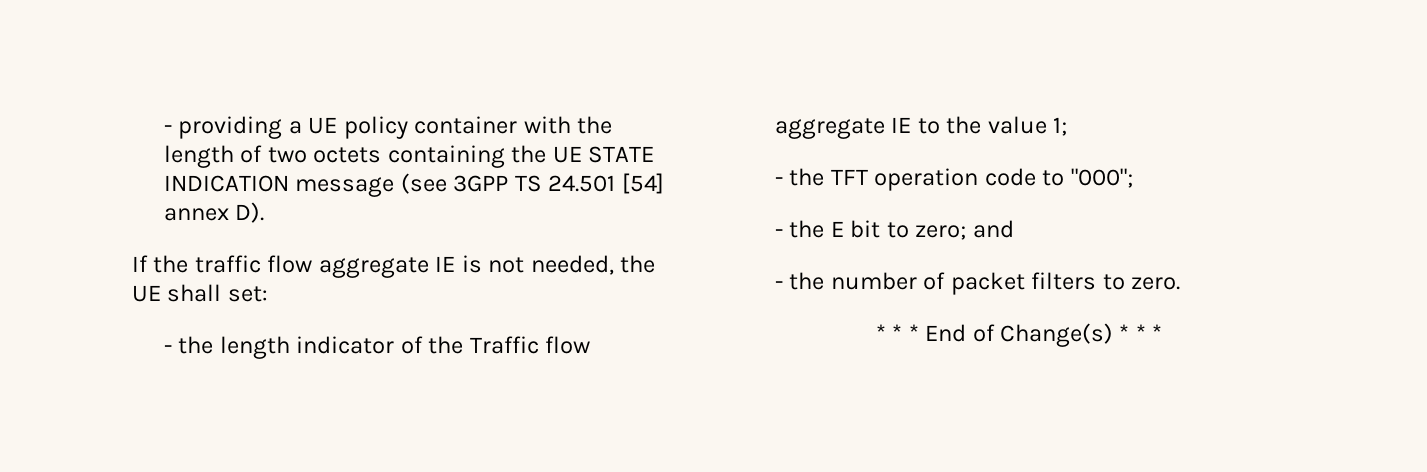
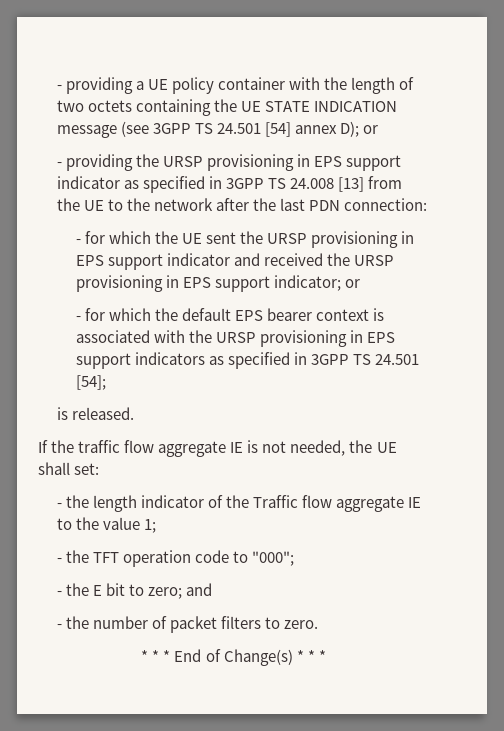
- - providing a UE policy container with the length of two octets containing the UE STATE INDICATION message (see 3GPP TS 24.501 [54] annex D).
+ - providing a UE policy container with the length of two octets containing the UE STATE INDICATION message (see 3GPP TS 24.501 [54] annex D); or
+ - providing the URSP provisioning in EPS support indicator as specified in 3GPP TS 24.008 [13] from the UE to the network after the last PDN connection:
+ - for which the UE sent the URSP provisioning in EPS support indicator and received the URSP provisioning in EPS support indicator; or
+ - for which the default EPS bearer context is associated with the URSP provisioning in EPS support indicators as specified in 3GPP TS 24.501 [54];
+ is released.

